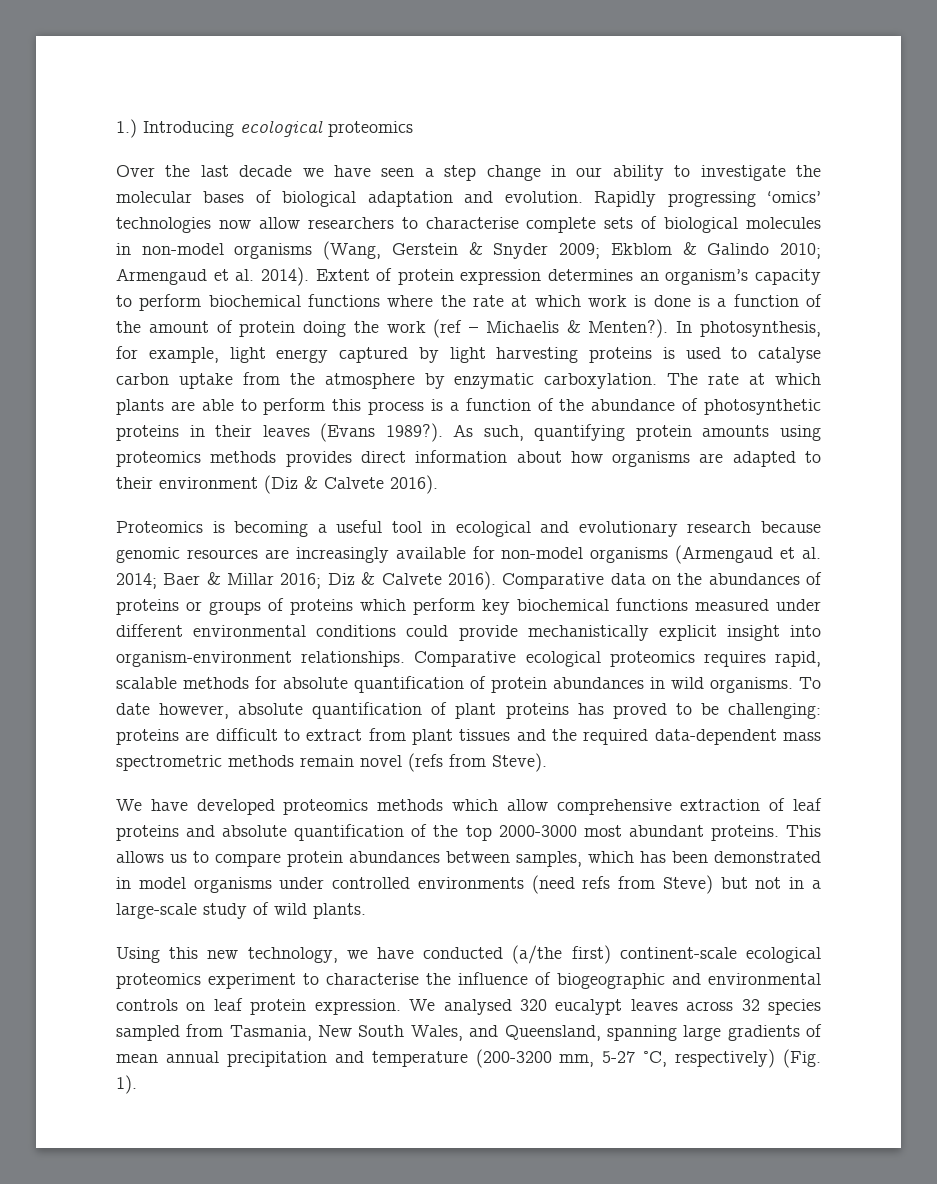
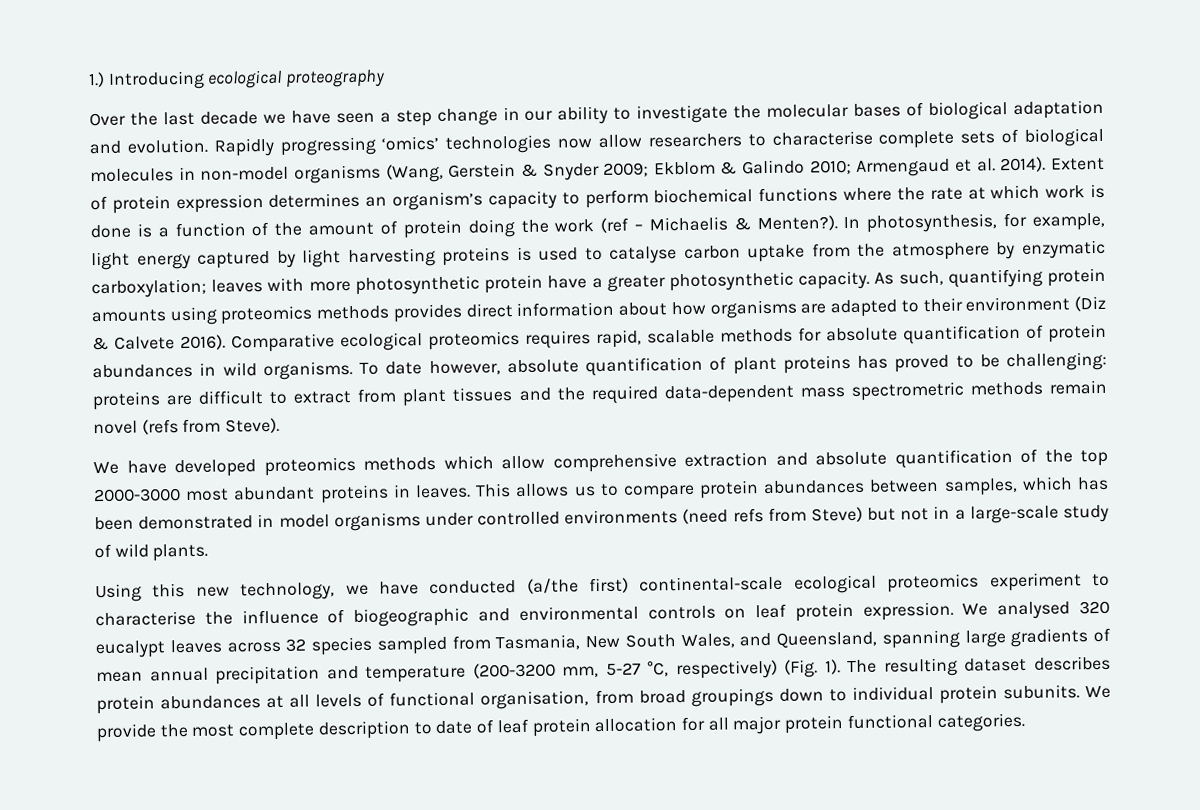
- 1.) Introducing ecological proteomics
+ 1.) Introducing ecological proteography
- In photosynthesis, for example, light energy captured by light harvesting proteins is used to catalyse carbon uptake from the atmosphere by enzymatic carboxylation. The rate at which plants are able to perform this process is a function of the abundance of photosynthetic proteins in their leaves (Evans 1989?).
+ In photosynthesis, for example, light energy captured by light harvesting proteins is used to catalyse carbon uptake from the atmosphere by enzymatic carboxylation; leaves with more photosynthetic protein have a greater photosynthetic capacity.
- As such, quantifying protein amounts using proteomics methods provides direct information about how organisms are adapted to their environment (Diz & Calvete 2016).
- Proteomics is becoming a useful tool in ecological and evolutionary research because genomic resources are increasingly available for non-model organisms (Armengaud et al. 2014; Baer & Millar 2016; Diz & Calvete 2016). Comparative data on the abundances of proteins or groups of proteins which perform key biochemical functions measured under different environmental conditions could provide mechanistically explicit insight into organism-environment relationships. Comparative ecological proteomics requires rapid, scalable methods for absolute quantification of protein abundances in wild organisms.
+ As such, quantifying protein amounts using proteomics methods provides direct information about how organisms are adapted to their environment (Diz & Calvete 2016). Comparative ecological proteomics requires rapid, scalable methods for absolute quantification of protein abundances in wild organisms.
- We have developed proteomics methods which allow comprehensive extraction of leaf proteins and absolute quantification of the top 2000-3000 most abundant proteins.
+ We have developed proteomics methods which allow comprehensive extraction and absolute quantification of the top 2000-3000 most abundant proteins in leaves.
- Using this new technology, we have conducted (a/the first) continent-scale ecological proteomics experiment to characterise the influence of biogeographic and environmental controls on leaf protein expression.
+ Using this new technology, we have conducted (a/the first) continental-scale ecological proteomics experiment to characterise the influence of biogeographic and environmental controls on leaf protein expression.
+ The resulting dataset describes protein abundances at all levels of functional organisation, from broad groupings down to individual protein subunits. We provide the most complete description to date of leaf protein allocation for all major protein functional categories.

